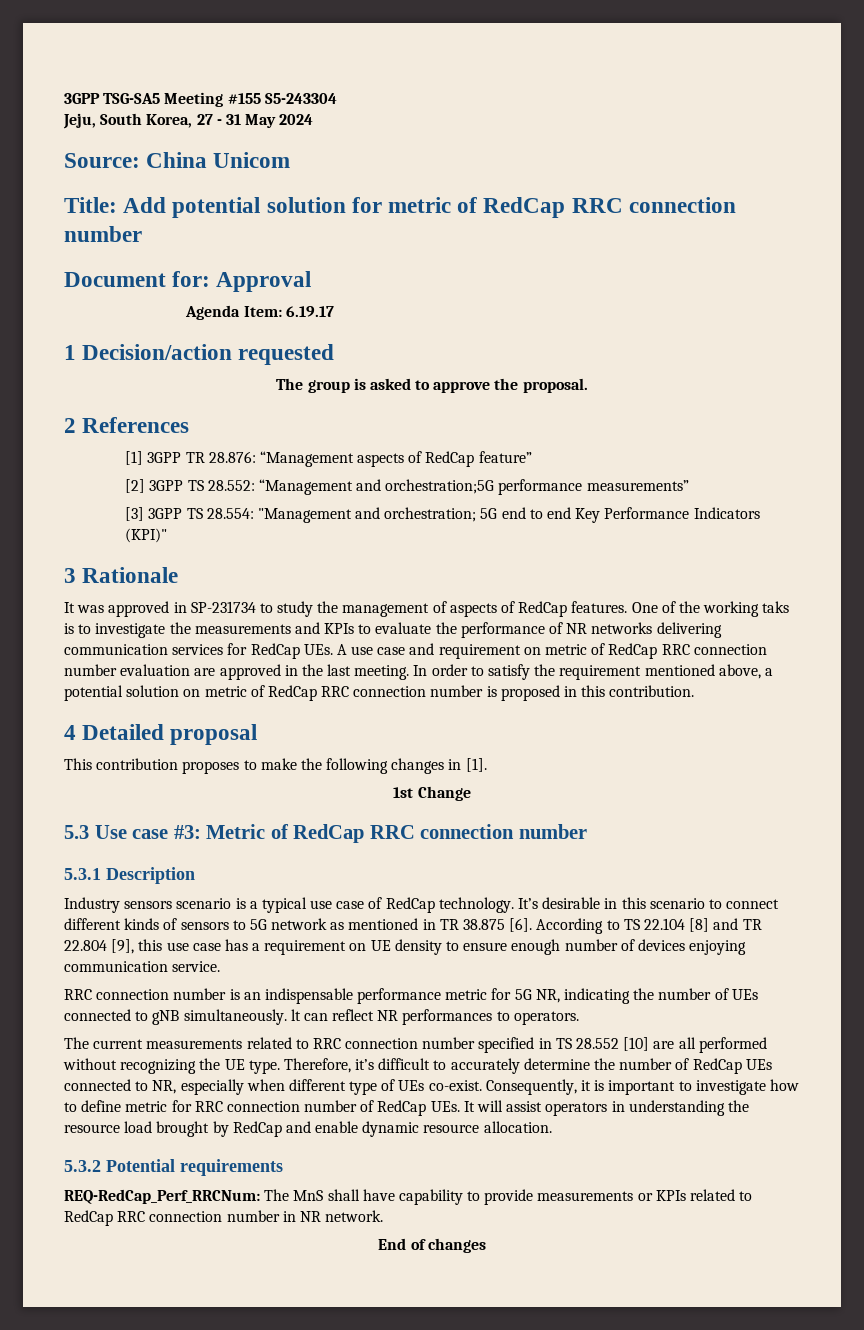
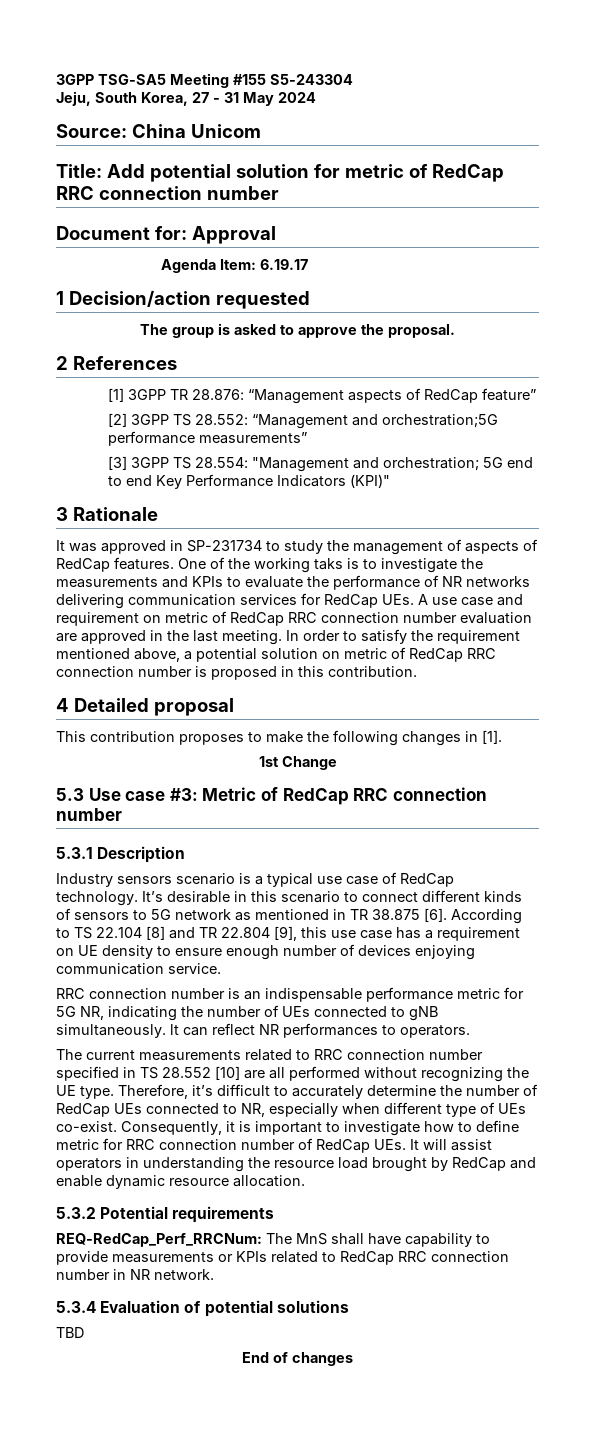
+ 5.3.4 Evaluation of potential solutions
+ TBD

